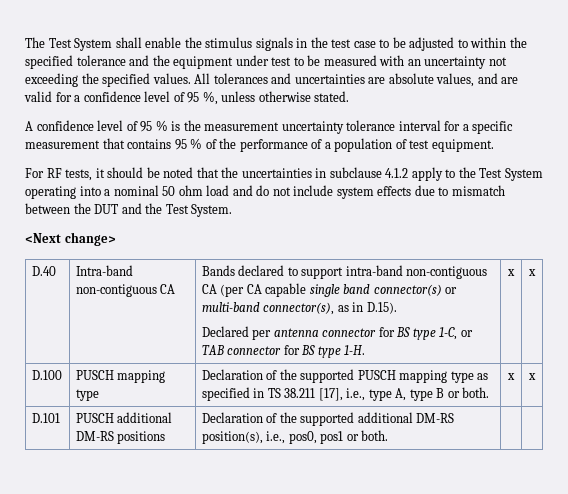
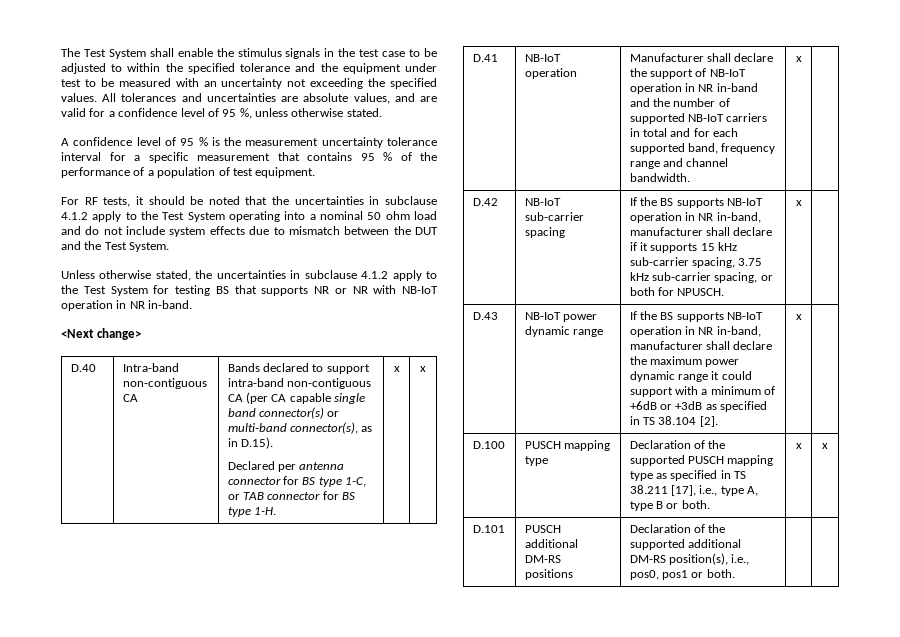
+ Unless otherwise stated, the uncertainties in subclause 4.1.2 apply to the Test System for testing BS that supports NR or NR with NB-IoT operation in NR in-band.
+ D.41 | NB-IoT operation | Manufacturer shall declare the support of NB-IoT operation in NR in-band and the number of supported NB-IoT carriers in total and for each supported band, frequency range and channel bandwidth. | x |
+ D.42 | NB-IoT sub-carrier spacing | If the BS supports NB-IoT operation in NR in-band, manufacturer shall declare if it supports 15 kHz sub-carrier spacing, 3.75 kHz sub-carrier spacing, or both for NPUSCH. | x |
+ D.43 | NB-IoT power dynamic range | If the BS supports NB-IoT operation in NR in-band, manufacturer shall declare the maximum power dynamic range it could support with a minimum of +6dB or +3dB as specified in TS 38.104 [2]. | x |

